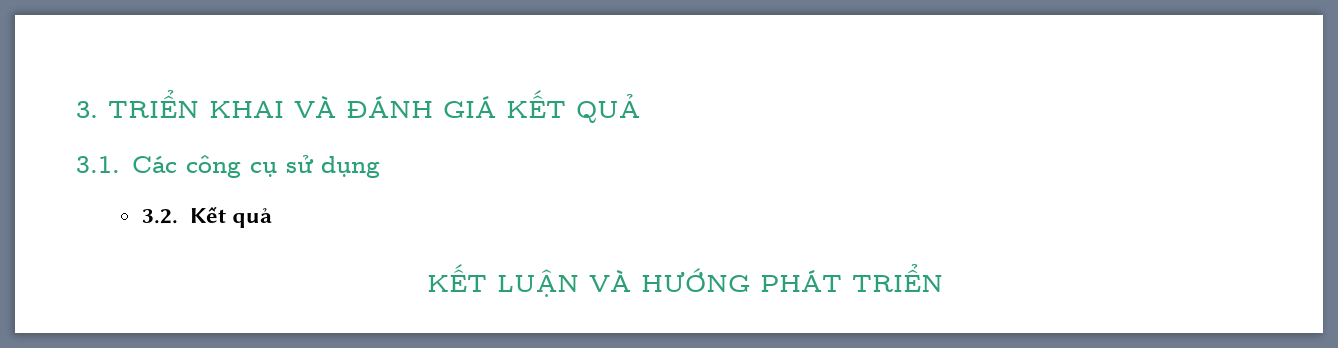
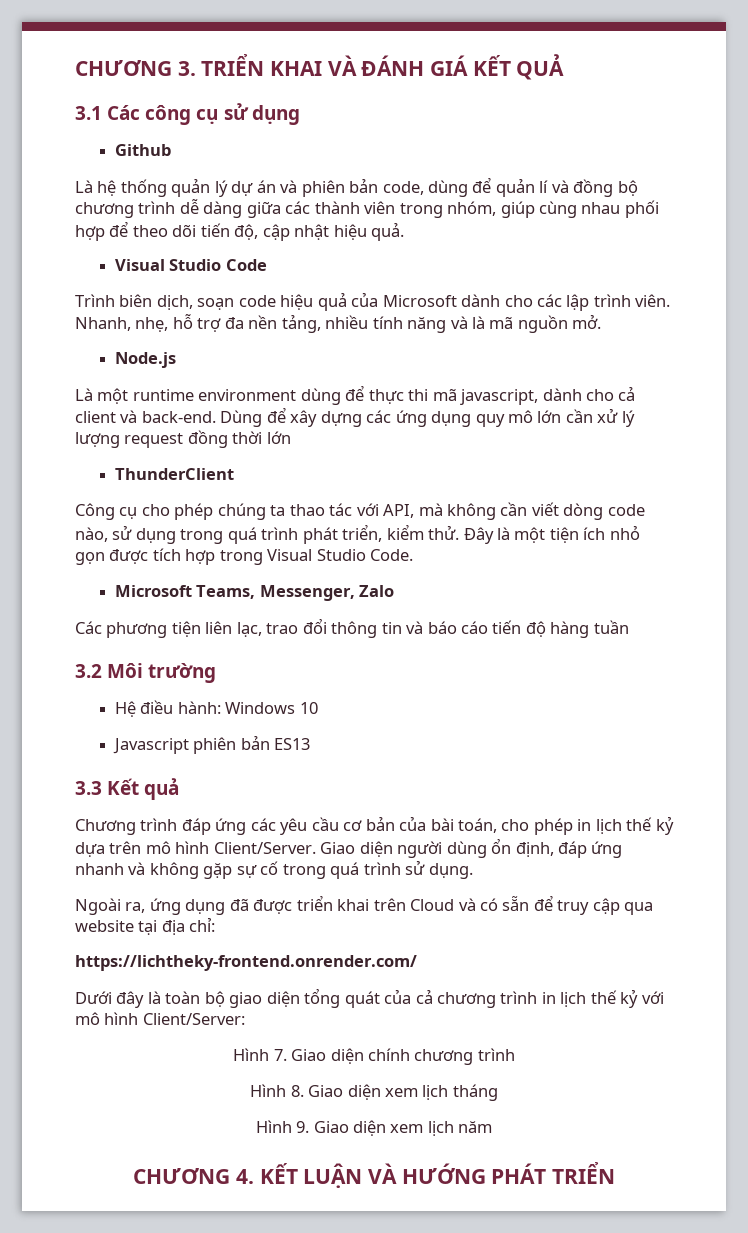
- 3. TRIỂN KHAI VÀ ĐÁNH GIÁ KẾT QUẢ
+ CHƯƠNG 3. TRIỂN KHAI VÀ ĐÁNH GIÁ KẾT QUẢ
- 3.1. Các công cụ sử dụng
+ 3.1 Các công cụ sử dụng
- 3.2. Kết quả
- KẾT LUẬN VÀ HƯỚNG PHÁT TRIỂN
+ Github
+ Là hệ thống quản lý dự án và phiên bản code, dùng để quản lí và đồng bộ chương trình dễ dàng giữa các thành viên trong nhóm, giúp cùng nhau phối hợp để theo dõi tiến độ, cập nhật hiệu quả.
+ Visual Studio Code
+ Trình biên dịch, soạn code hiệu quả của Microsoft dành cho các lập trình viên. Nhanh, nhẹ, hỗ trợ đa nền tảng, nhiều tính năng và là mã nguồn mở.
+ Node.js
+ Là một runtime environment dùng để thực thi mã javascript, dành cho cả client và back-end. Dùng để xây dựng các ứng dụng quy mô lớn cần xử lý lượng request đồng thời lớn
+ ThunderClient
+ Công cụ cho phép chúng ta thao tác với API, mà không cần viết dòng code nào, sử dụng trong quá trình phát triển, kiểm thử. Đây là một tiện ích nhỏ gọn được tích hợp trong Visual Studio Code.
+ Microsoft Teams, Messenger, Zalo
+ Các phương tiện liên lạc, trao đổi thông tin và báo cáo tiến độ hàng tuần
+ 3.2 Môi trường
+ Hệ điều hành: Windows 10
+ Javascript phiên bản ES13
+ 3.3 Kết quả
+ Chương trình đáp ứng các yêu cầu cơ bản của bài toán, cho phép in lịch thế kỷ dựa trên mô hình Client/Server. Giao diện người dùng ổn định, đáp ứng nhanh và không gặp sự cố trong quá trình sử dụng.
+ Ngoài ra, ứng dụng đã được triển khai trên Cloud và có sẵn để truy cập qua website tại địa chỉ:
+ https://lichtheky-frontend.onrender.com/
+ Dưới đây là toàn bộ giao diện tổng quát của cả chương trình in lịch thế kỷ với mô hình Client/Server:
+ Hình 7. Giao diện chính chương trình
+ Hình 8. Giao diện xem lịch tháng
+ Hình 9. Giao diện xem lịch năm
+ CHƯƠNG 4. KẾT LUẬN VÀ HƯỚNG PHÁT TRIỂN

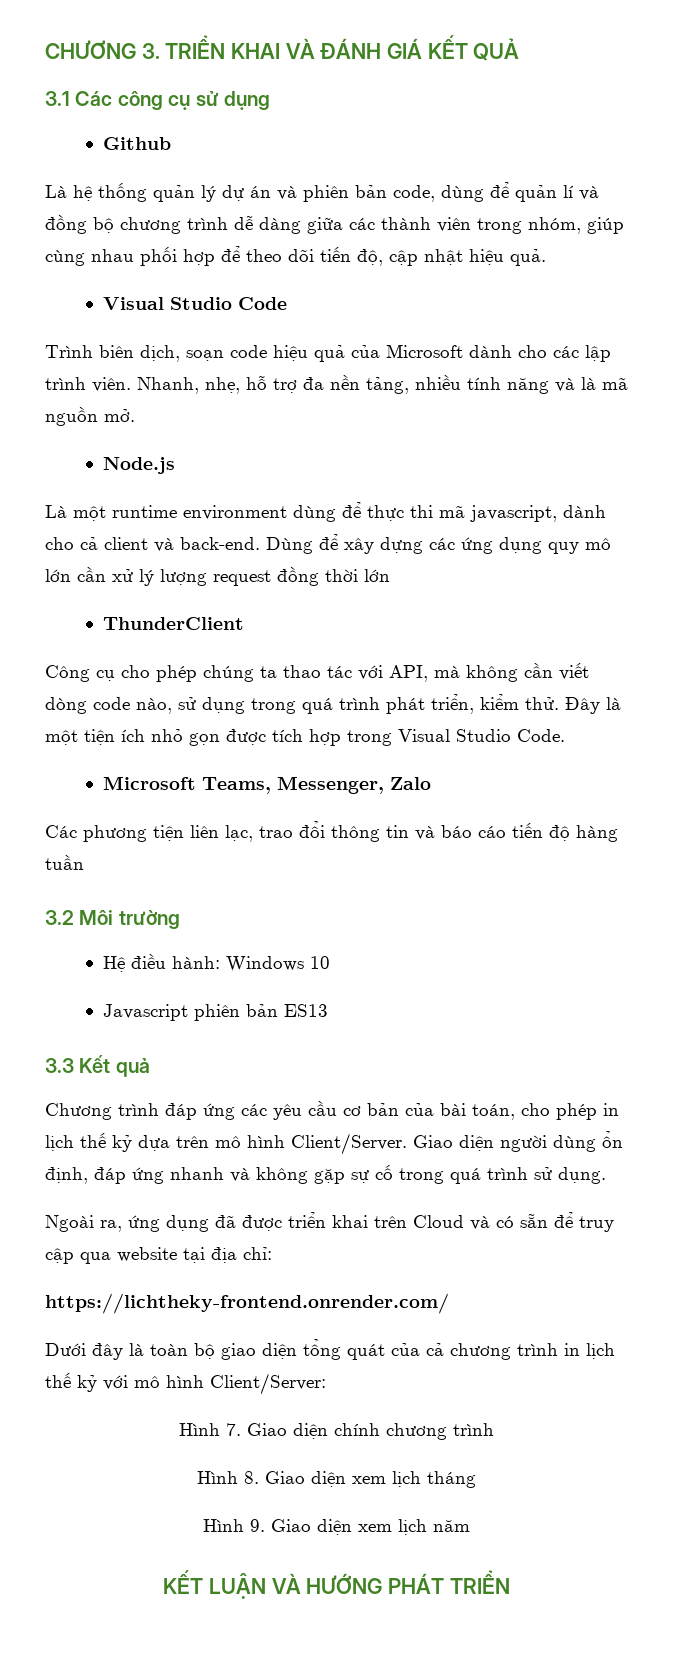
- CHƯƠNG 4. KẾT LUẬN VÀ HƯỚNG PHÁT TRIỂN
+ KẾT LUẬN VÀ HƯỚNG PHÁT TRIỂN

